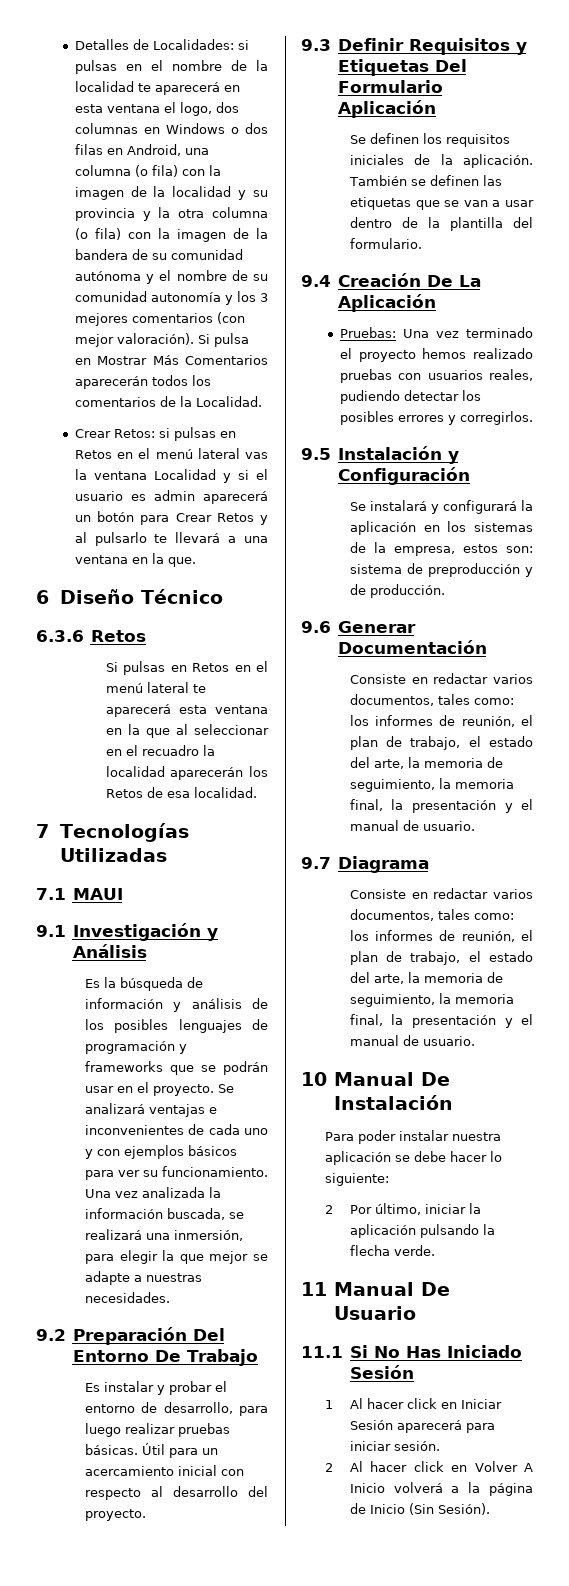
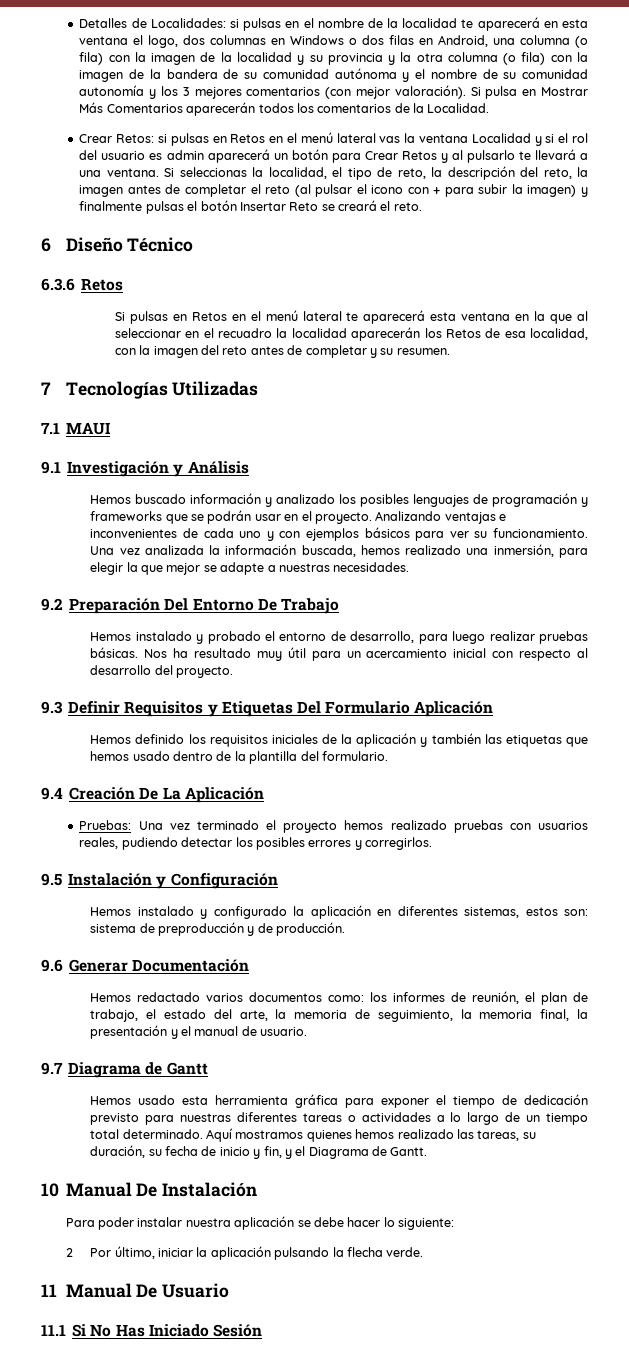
- Crear Retos: si pulsas en Retos en el menú lateral vas la ventana Localidad y si el usuario es admin aparecerá un botón para Crear Retos y al pulsarlo te llevará a una ventana en la que.
+ Crear Retos: si pulsas en Retos en el menú lateral vas la ventana Localidad y si el rol del usuario es admin aparecerá un botón para Crear Retos y al pulsarlo te llevará a una ventana. Si seleccionas la localidad, el tipo de reto, la descripción del reto, la imagen antes de completar el reto (al pulsar el icono con + para subir la imagen) y finalmente pulsas el botón Insertar Reto se creará el reto.
- Si pulsas en Retos en el menú lateral te aparecerá esta ventana en la que al seleccionar en el recuadro la localidad aparecerán los Retos de esa localidad.
+ Si pulsas en Retos en el menú lateral te aparecerá esta ventana en la que al seleccionar en el recuadro la localidad aparecerán los Retos de esa localidad, con la imagen del reto antes de completar y su resumen.
- Es la búsqueda de información y análisis de los posibles lenguajes de programación y frameworks que se podrán usar en el proyecto.
+ Hemos buscado información y analizado los posibles lenguajes de programación y frameworks que se podrán usar en el proyecto.
- Se analizará ventajas e inconvenientes de cada uno y con ejemplos básicos para ver su funcionamiento.
+ Analizando ventajas e inconvenientes de cada uno y con ejemplos básicos para ver su funcionamiento.
- Una vez analizada la información buscada, se realizará una inmersión, para elegir la que mejor se adapte a nuestras necesidades.
+ Una vez analizada la información buscada, hemos realizado una inmersión, para elegir la que mejor se adapte a nuestras necesidades.
- Es instalar y probar el entorno de desarrollo, para luego realizar pruebas básicas.
+ Hemos instalado y probado el entorno de desarrollo, para luego realizar pruebas básicas.
- Útil para un acercamiento inicial con respecto al desarrollo del proyecto.
+ Nos ha resultado muy útil para un acercamiento inicial con respecto al desarrollo del proyecto.
- Se definen los requisitos iniciales de la aplicación. También se definen las etiquetas que se van a usar dentro de la plantilla del formulario.
+ Hemos definido los requisitos iniciales de la aplicación y también las etiquetas que hemos usado dentro de la plantilla del formulario.
- Se instalará y configurará la aplicación en los sistemas de la empresa, estos son: sistema de preproducción y de producción.
+ Hemos instalado y configurado la aplicación en diferentes sistemas, estos son: sistema de preproducción y de producción.
  9.6 Generar Documentación
- Consiste en redactar varios documentos, tales como: los informes de reunión, el plan de trabajo, el estado del arte, la memoria de seguimiento, la memoria final, la presentación y el manual de usuario.
+ Hemos redactado varios documentos como: los informes de reunión, el plan de trabajo, el estado del arte, la memoria de seguimiento, la memoria final, la presentación y el manual de usuario.
- 9.7 Diagrama
- Consiste en redactar varios documentos, tales como: los informes de reunión, el plan de trabajo, el estado del arte, la memoria de seguimiento, la memoria final, la presentación y el manual de usuario.
+ 9.7 Diagrama de Gantt
+ Hemos usado esta herramienta gráfica para exponer el tiempo de dedicación previsto para nuestras diferentes tareas o actividades a lo largo de un tiempo total determinado. Aquí mostramos quienes hemos realizado las tareas, su duración, su fecha de inicio y fin, y el Diagrama de Gantt.
- 1 Al hacer click en Iniciar Sesión aparecerá para iniciar sesión.
- 2 Al hacer click en Volver A Inicio volverá a la página de Inicio (Sin Sesión).

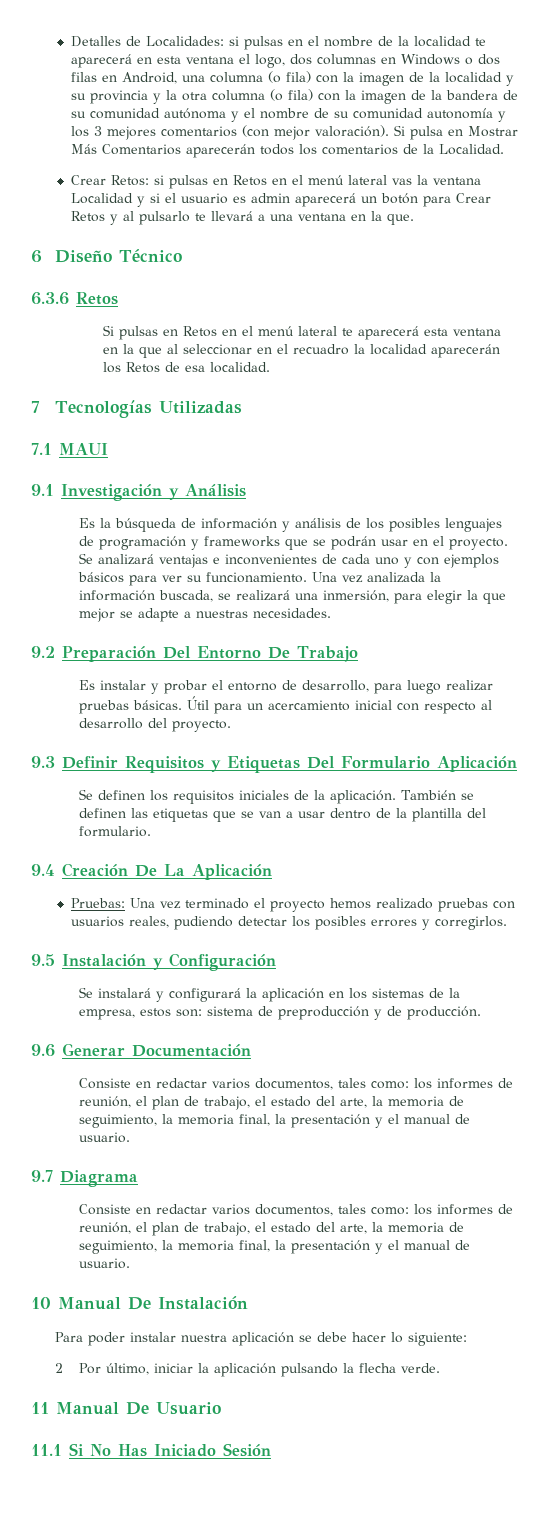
- Crear Retos: si pulsas en Retos en el menú lateral vas la ventana Localidad y si el rol del usuario es admin aparecerá un botón para Crear Retos y al pulsarlo te llevará a una ventana. Si seleccionas la localidad, el tipo de reto, la descripción del reto, la imagen antes de completar el reto (al pulsar el icono con + para subir la imagen) y finalmente pulsas el botón Insertar Reto se creará el reto.
+ Crear Retos: si pulsas en Retos en el menú lateral vas la ventana Localidad y si el usuario es admin aparecerá un botón para Crear Retos y al pulsarlo te llevará a una ventana en la que.
- Si pulsas en Retos en el menú lateral te aparecerá esta ventana en la que al seleccionar en el recuadro la localidad aparecerán los Retos de esa localidad, con la imagen del reto antes de completar y su resumen.
+ Si pulsas en Retos en el menú lateral te aparecerá esta ventana en la que al seleccionar en el recuadro la localidad aparecerán los Retos de esa localidad.
- Hemos buscado información y analizado los posibles lenguajes de programación y frameworks que se podrán usar en el proyecto.
+ Es la búsqueda de información y análisis de los posibles lenguajes de programación y frameworks que se podrán usar en el proyecto.
- Analizando ventajas e inconvenientes de cada uno y con ejemplos básicos para ver su funcionamiento.
+ Se analizará ventajas e inconvenientes de cada uno y con ejemplos básicos para ver su funcionamiento.
- Una vez analizada la información buscada, hemos realizado una inmersión, para elegir la que mejor se adapte a nuestras necesidades.
+ Una vez analizada la información buscada, se realizará una inmersión, para elegir la que mejor se adapte a nuestras necesidades.
- Hemos instalado y probado el entorno de desarrollo, para luego realizar pruebas básicas.
+ Es instalar y probar el entorno de desarrollo, para luego realizar pruebas básicas.
- Nos ha resultado muy útil para un acercamiento inicial con respecto al desarrollo del proyecto.
+ Útil para un acercamiento inicial con respecto al desarrollo del proyecto.
- Hemos definido los requisitos iniciales de la aplicación y también las etiquetas que hemos usado dentro de la plantilla del formulario.
+ Se definen los requisitos iniciales de la aplicación. También se definen las etiquetas que se van a usar dentro de la plantilla del formulario.
- Hemos instalado y configurado la aplicación en diferentes sistemas, estos son: sistema de preproducción y de producción.
+ Se instalará y configurará la aplicación en los sistemas de la empresa, estos son: sistema de preproducción y de producción.
  9.6 Generar Documentación
- Hemos redactado varios documentos como: los informes de reunión, el plan de trabajo, el estado del arte, la memoria de seguimiento, la memoria final, la presentación y el manual de usuario.
+ Consiste en redactar varios documentos, tales como: los informes de reunión, el plan de trabajo, el estado del arte, la memoria de seguimiento, la memoria final, la presentación y el manual de usuario.
- 9.7 Diagrama de Gantt
- Hemos usado esta herramienta gráfica para exponer el tiempo de dedicación previsto para nuestras diferentes tareas o actividades a lo largo de un tiempo total determinado. Aquí mostramos quienes hemos realizado las tareas, su duración, su fecha de inicio y fin, y el Diagrama de Gantt.
+ 9.7 Diagrama
+ Consiste en redactar varios documentos, tales como: los informes de reunión, el plan de trabajo, el estado del arte, la memoria de seguimiento, la memoria final, la presentación y el manual de usuario.

